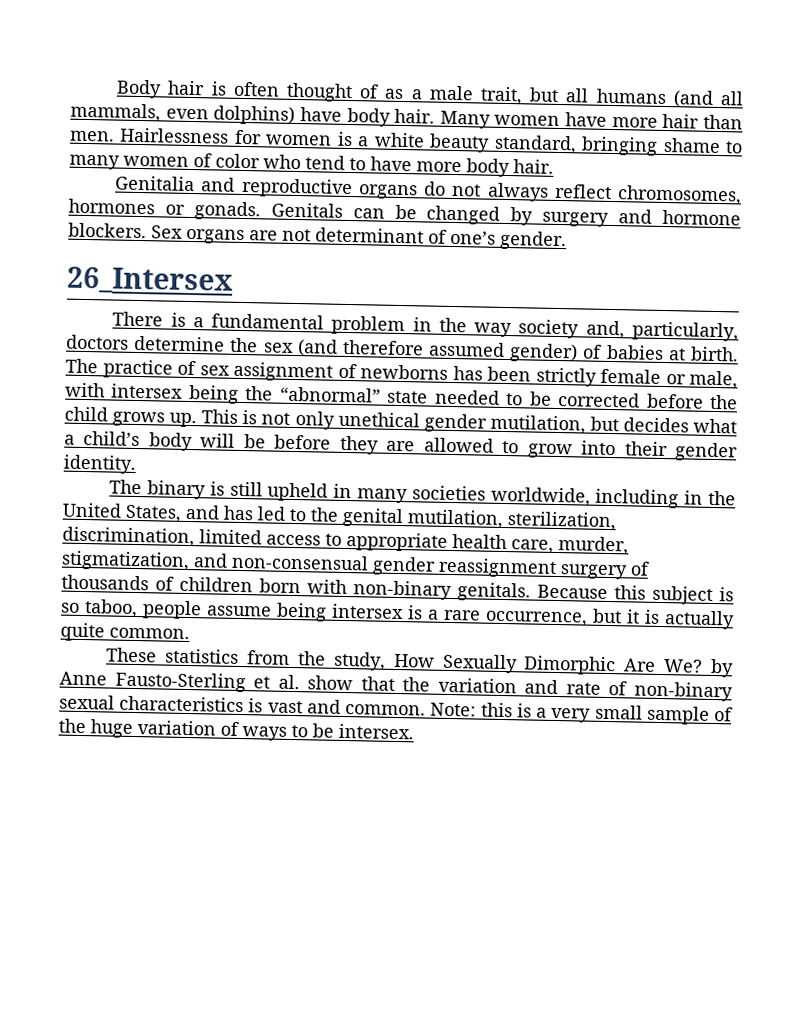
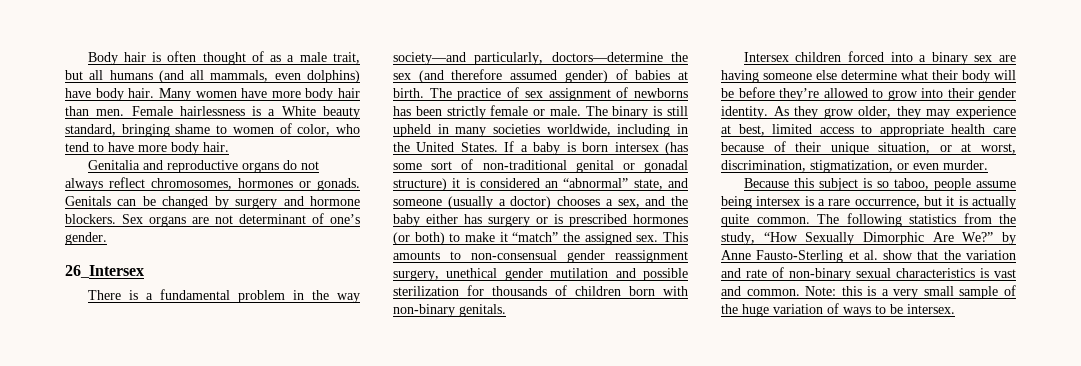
- Many women have more hair than men.
+ Many women have more body hair than men.
- Hairlessness for women is a white beauty standard, bringing shame to many women of color who tend to have more body hair.
+ Female hairlessness is a White beauty standard, bringing shame to women of color, who tend to have more body hair.
- There is a fundamental problem in the way society and, particularly, doctors determine the sex (and therefore assumed gender) of babies at birth.
+ There is a fundamental problem in the way society—and particularly, doctors—determine the sex (and therefore assumed gender) of babies at birth.
- The practice of sex assignment of newborns has been strictly female or male, with intersex being the “abnormal” state needed to be corrected before the child grows up. This is not only unethical gender mutilation, but decides what a child’s body will be before they are allowed to grow into their gender identity.
- The binary is still upheld in many societies worldwide, including in the United States, and has led to the genital mutilation, sterilization, discrimination, limited access to appropriate health care, murder, stigmatization, and non-consensual gender reassignment surgery of thousands of children born with non-binary genitals. Because this subject is so taboo, people assume being intersex is a rare occurrence, but it is actually quite common.
- These statistics from the study, How Sexually Dimorphic Are We? by Anne Fausto-Sterling et al. show that the variation and rate of non-binary sexual characteristics is vast and common.
+ The practice of sex assignment of newborns has been strictly female or male. The binary is still upheld in many societies worldwide, including in the United States. If a baby is born intersex (has some sort of non-traditional genital or gonadal structure) it is considered an “abnormal” state, and someone (usually a doctor) chooses a sex, and the baby either has surgery or is prescribed hormones (or both) to make it “match” the assigned sex. This amounts to non-consensual gender reassignment surgery, unethical gender mutilation and possible sterilization for thousands of children born with non-binary genitals.
+ Intersex children forced into a binary sex are having someone else determine what their body will be before they’re allowed to grow into their gender identity. As they grow older, they may experience at best, limited access to appropriate health care because of their unique situation, or at worst, discrimination, stigmatization, or even murder.
+ Because this subject is so taboo, people assume being intersex is a rare occurrence, but it is actually quite common. The following statistics from the study, “How Sexually Dimorphic Are We?” by Anne Fausto-Sterling et al. show that the variation and rate of non-binary sexual characteristics is vast and common.

